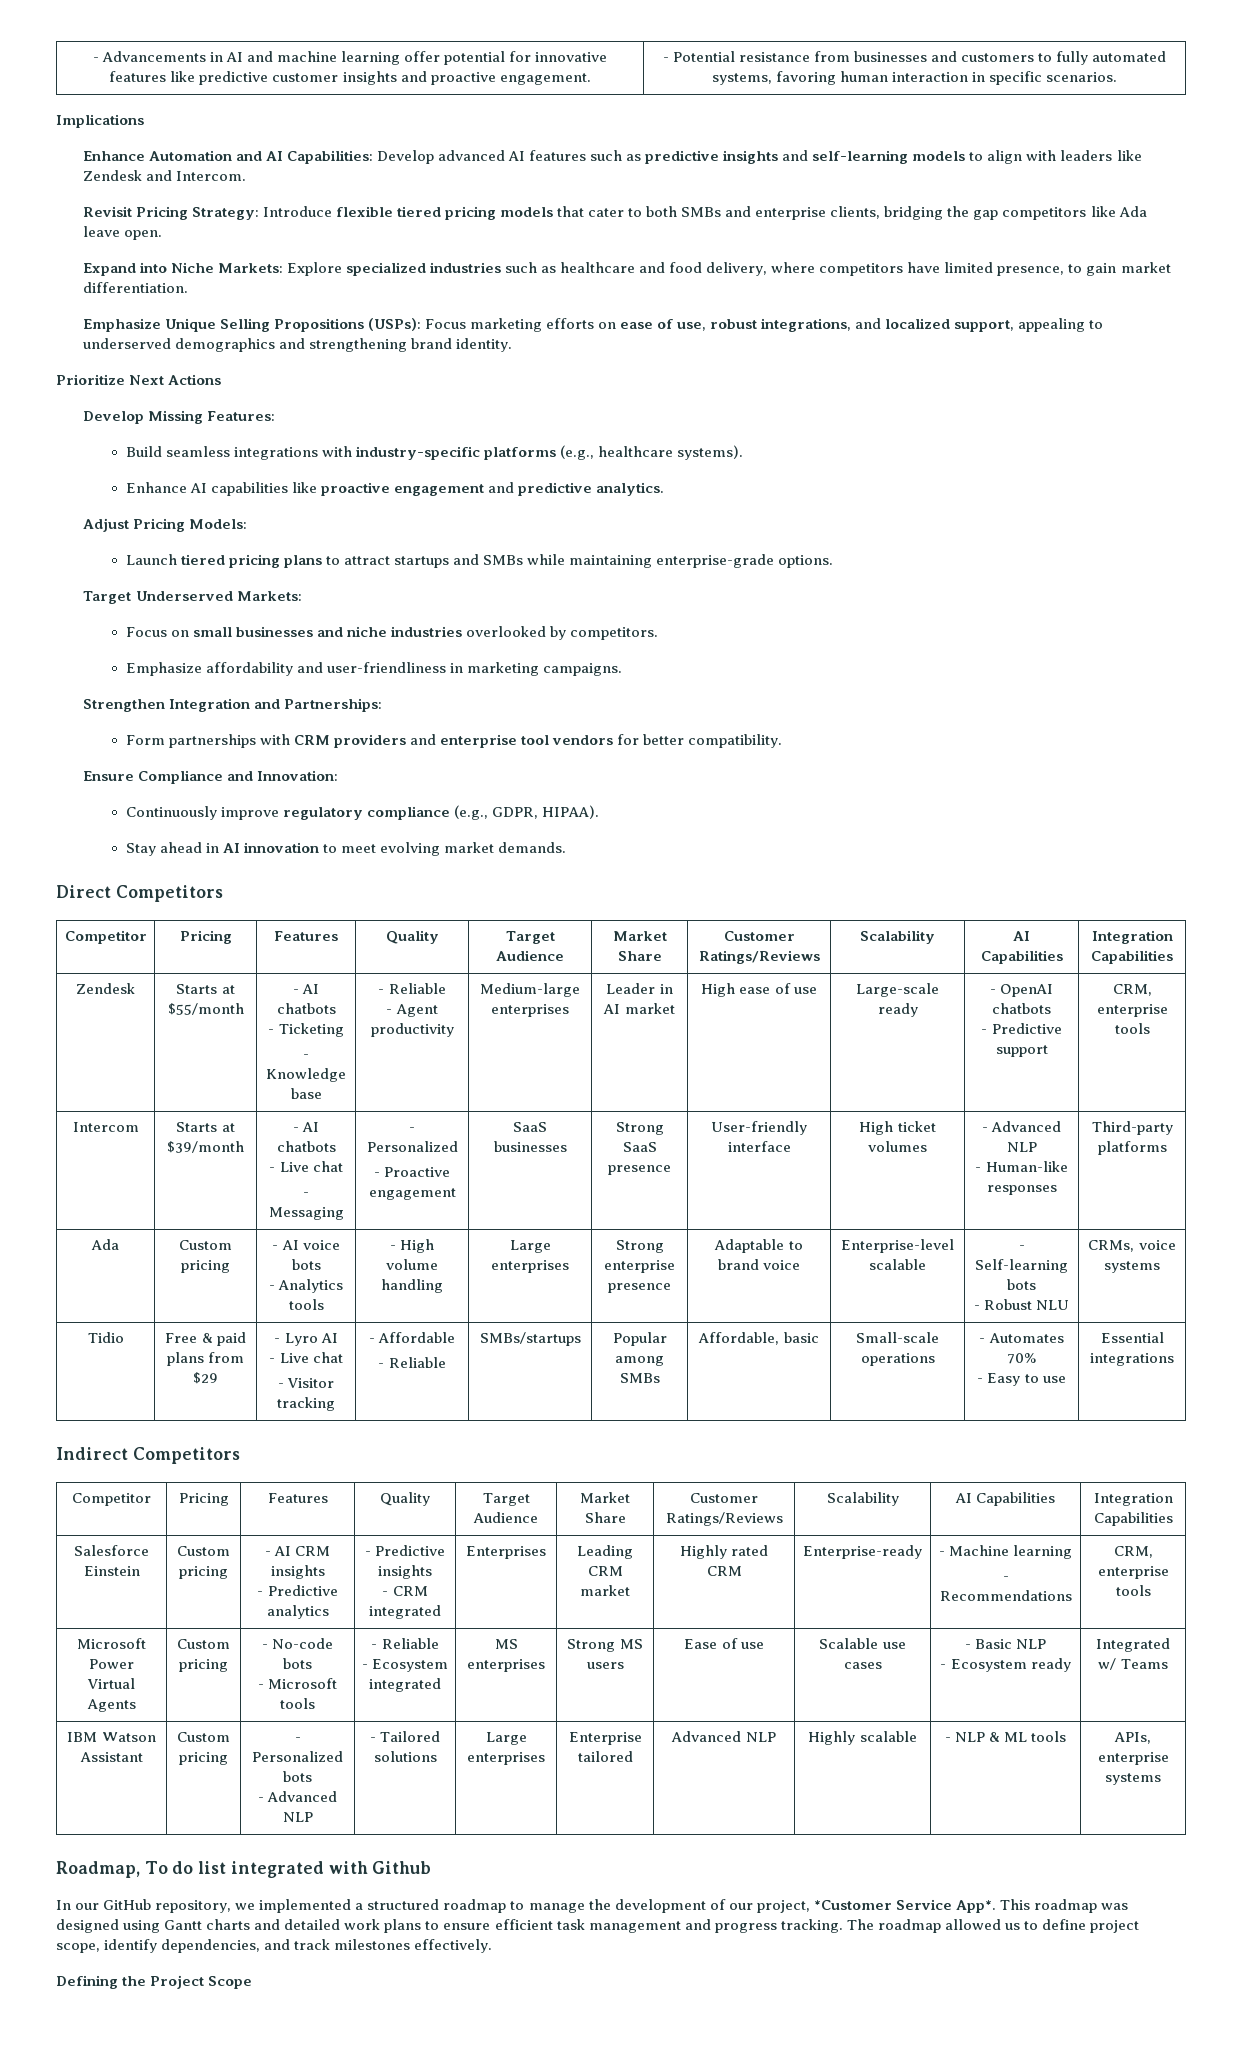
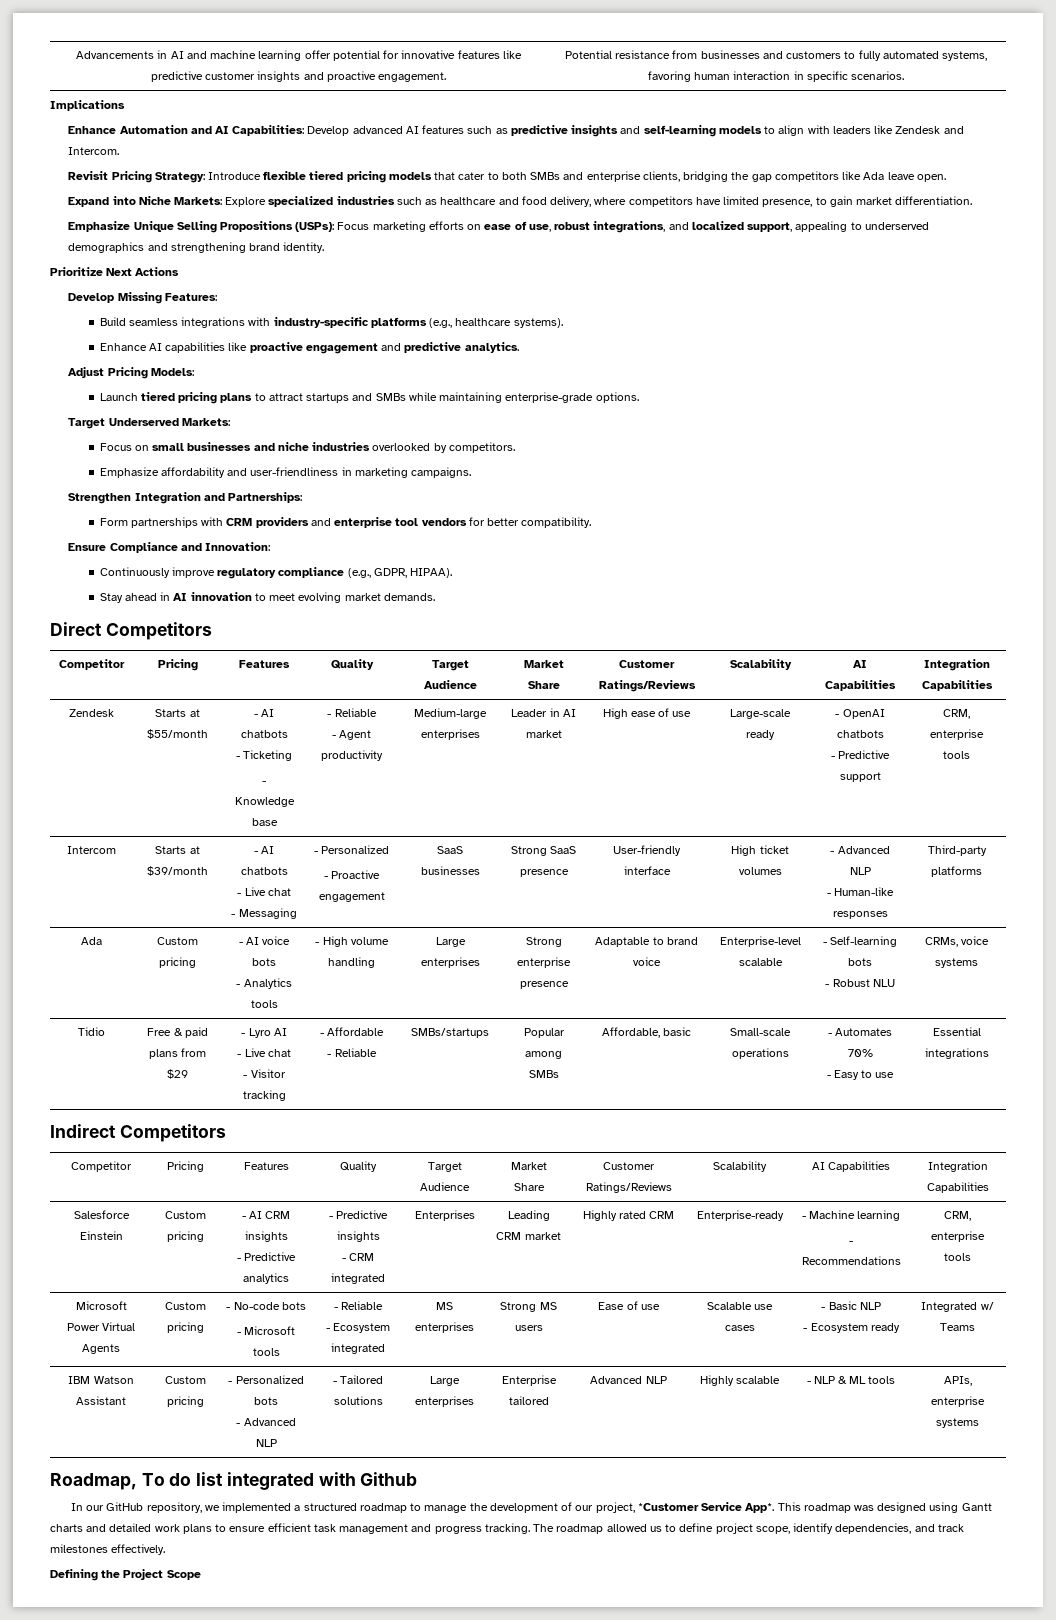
- - Advancements in AI and machine learning offer potential for innovative features like predictive customer insights and proactive engagement. | - Potential resistance from businesses and customers to fully automated systems, favoring human interaction in specific scenarios.
+ Advancements in AI and machine learning offer potential for innovative features like predictive customer insights and proactive engagement. | Potential resistance from businesses and customers to fully automated systems, favoring human interaction in specific scenarios.

